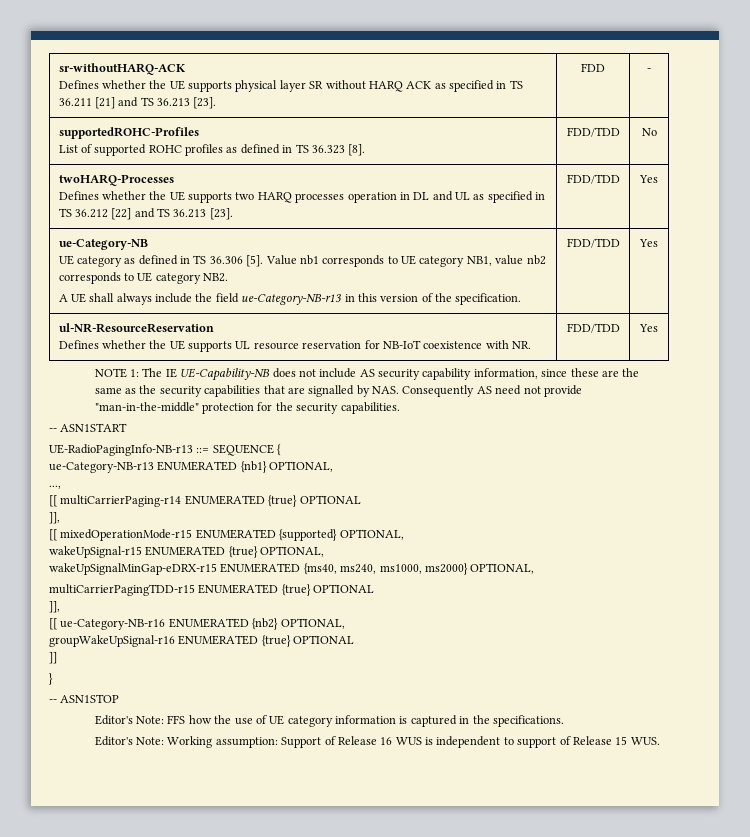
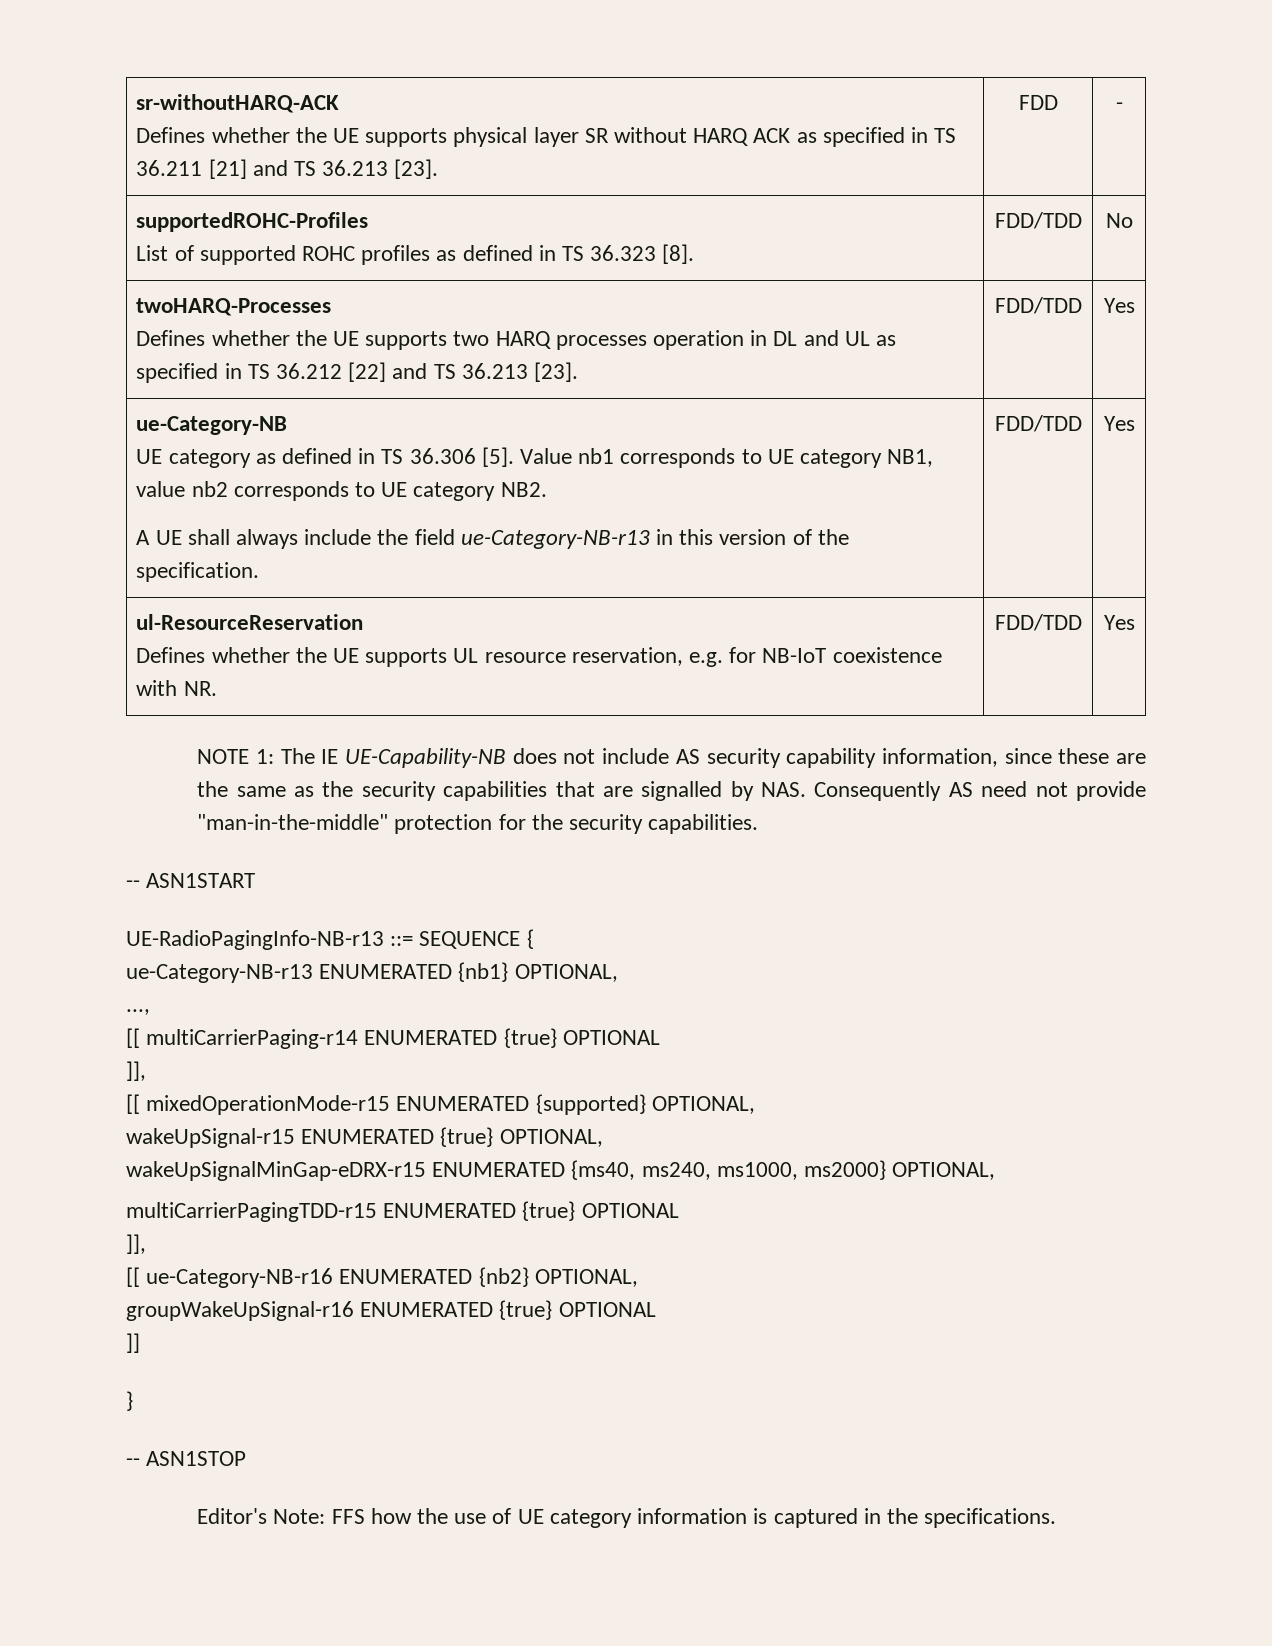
- ul-NR-ResourceReservation
- Defines whether the UE supports UL resource reservation for NB-IoT coexistence with NR. | FDD/TDD | Yes
+ ul-ResourceReservation
+ Defines whether the UE supports UL resource reservation, e.g. for NB-IoT coexistence with NR. | FDD/TDD | Yes
- Editor's Note: Working assumption: Support of Release 16 WUS is independent to support of Release 15 WUS.

